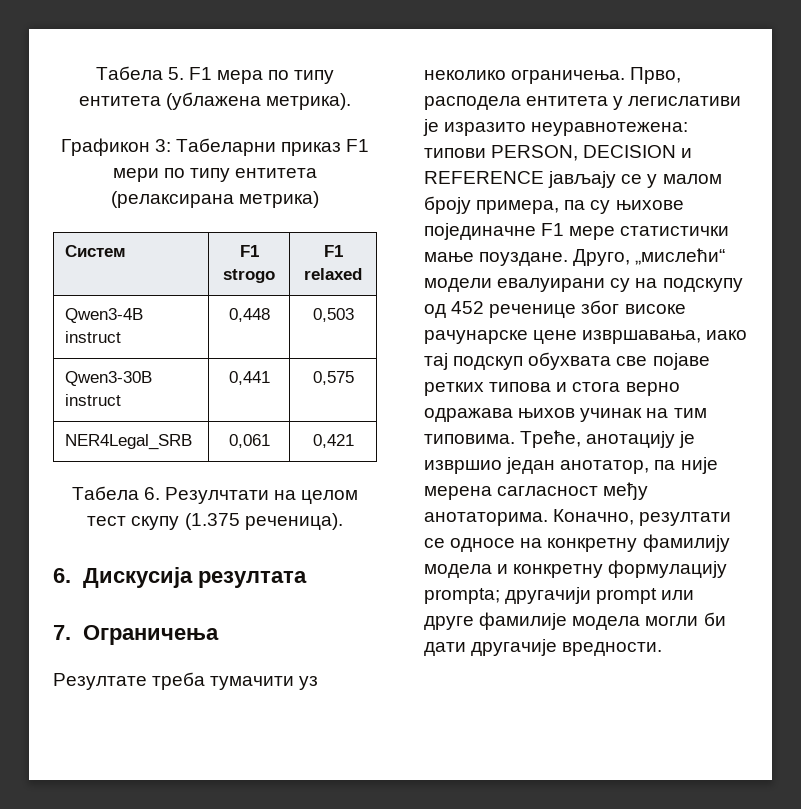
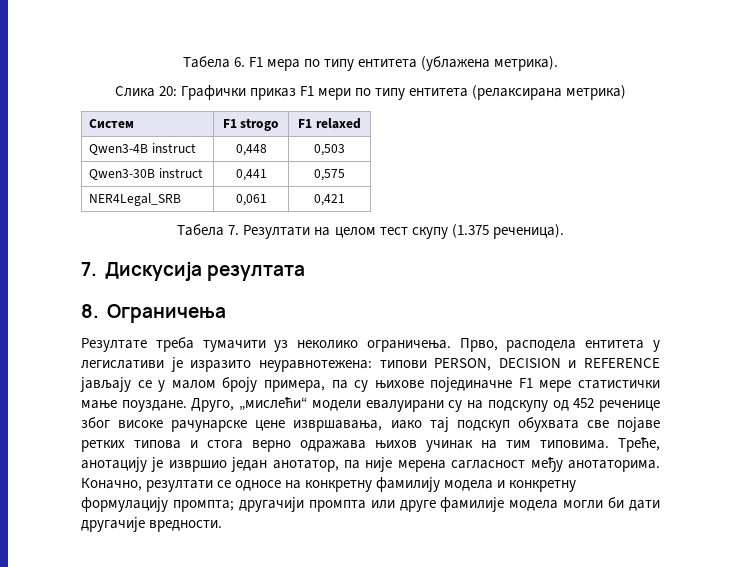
- Табела 5. F1 мера по типу ентитета (ублажена метрика).
+ Табела 6. F1 мера по типу ентитета (ублажена метрика).
- Графикон 3: Табеларни приказ F1 мери по типу ентитета (релаксирана метрика)
+ Слика 20: Графички приказ F1 мери по типу ентитета (релаксирана метрика)
- Табела 6. Резулчтати на целом тест скупу (1.375 реченица).
+ Табела 7. Резултати на целом тест скупу (1.375 реченица).
- 6. Дискусија резултата
+ 7. Дискусија резултата
- 7. Ограничења
+ 8. Ограничења
- Коначно, резултати се односе на конкретну фамилију модела и конкретну формулацију prompta; другачији prompt или друге фамилије модела могли би дати другачије вредности.
+ Коначно, резултати се односе на конкретну фамилију модела и конкретну формулацију промпта; другачији промпта или друге фамилије модела могли би дати другачије вредности.

